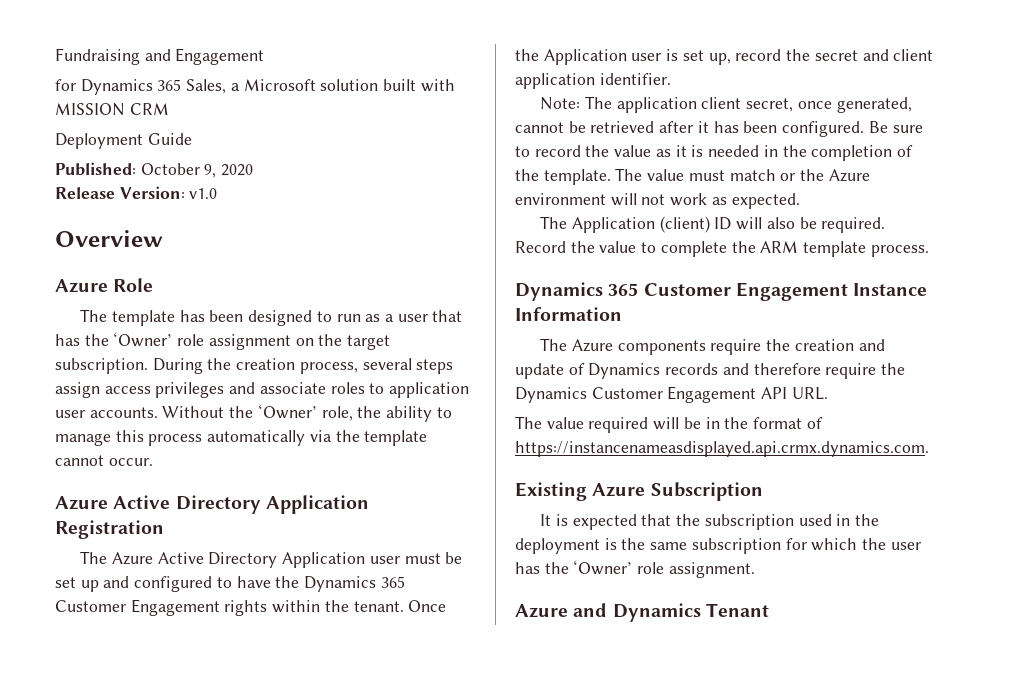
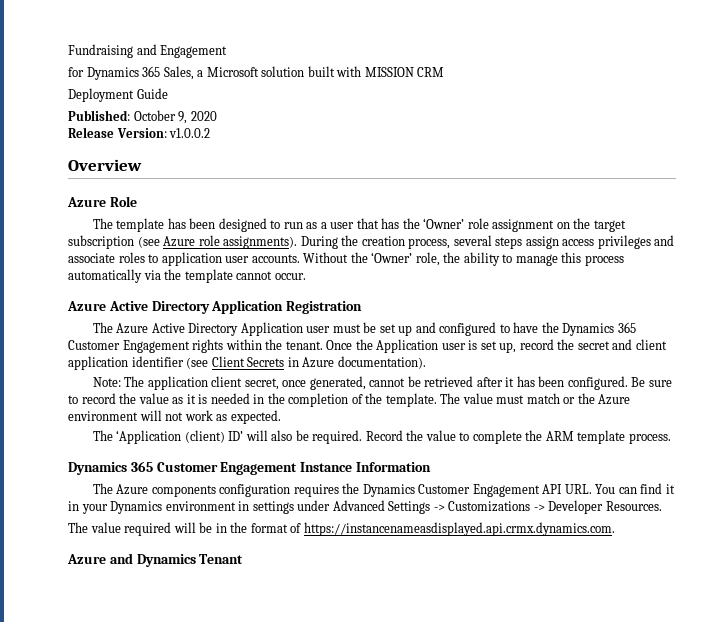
- Release Version: v1.0
+ Release Version: v1.0.0.2
- The template has been designed to run as a user that has the ‘Owner’ role assignment on the target subscription.
+ The template has been designed to run as a user that has the ‘Owner’ role assignment on the target subscription (see Azure role assignments).
- Once the Application user is set up, record the secret and client application identifier.
+ Once the Application user is set up, record the secret and client application identifier (see Client Secrets in Azure documentation).
- The Application (client) ID will also be required.
+ The ‘Application (client) ID’ will also be required.
- The Azure components require the creation and update of Dynamics records and therefore require the Dynamics Customer Engagement API URL.
+ The Azure components configuration requires the Dynamics Customer Engagement API URL. You can find it in your Dynamics environment in settings under Advanced Settings -> Customizations -> Developer Resources.
- Existing Azure Subscription
- It is expected that the subscription used in the deployment is the same subscription for which the user has the ‘Owner’ role assignment.

